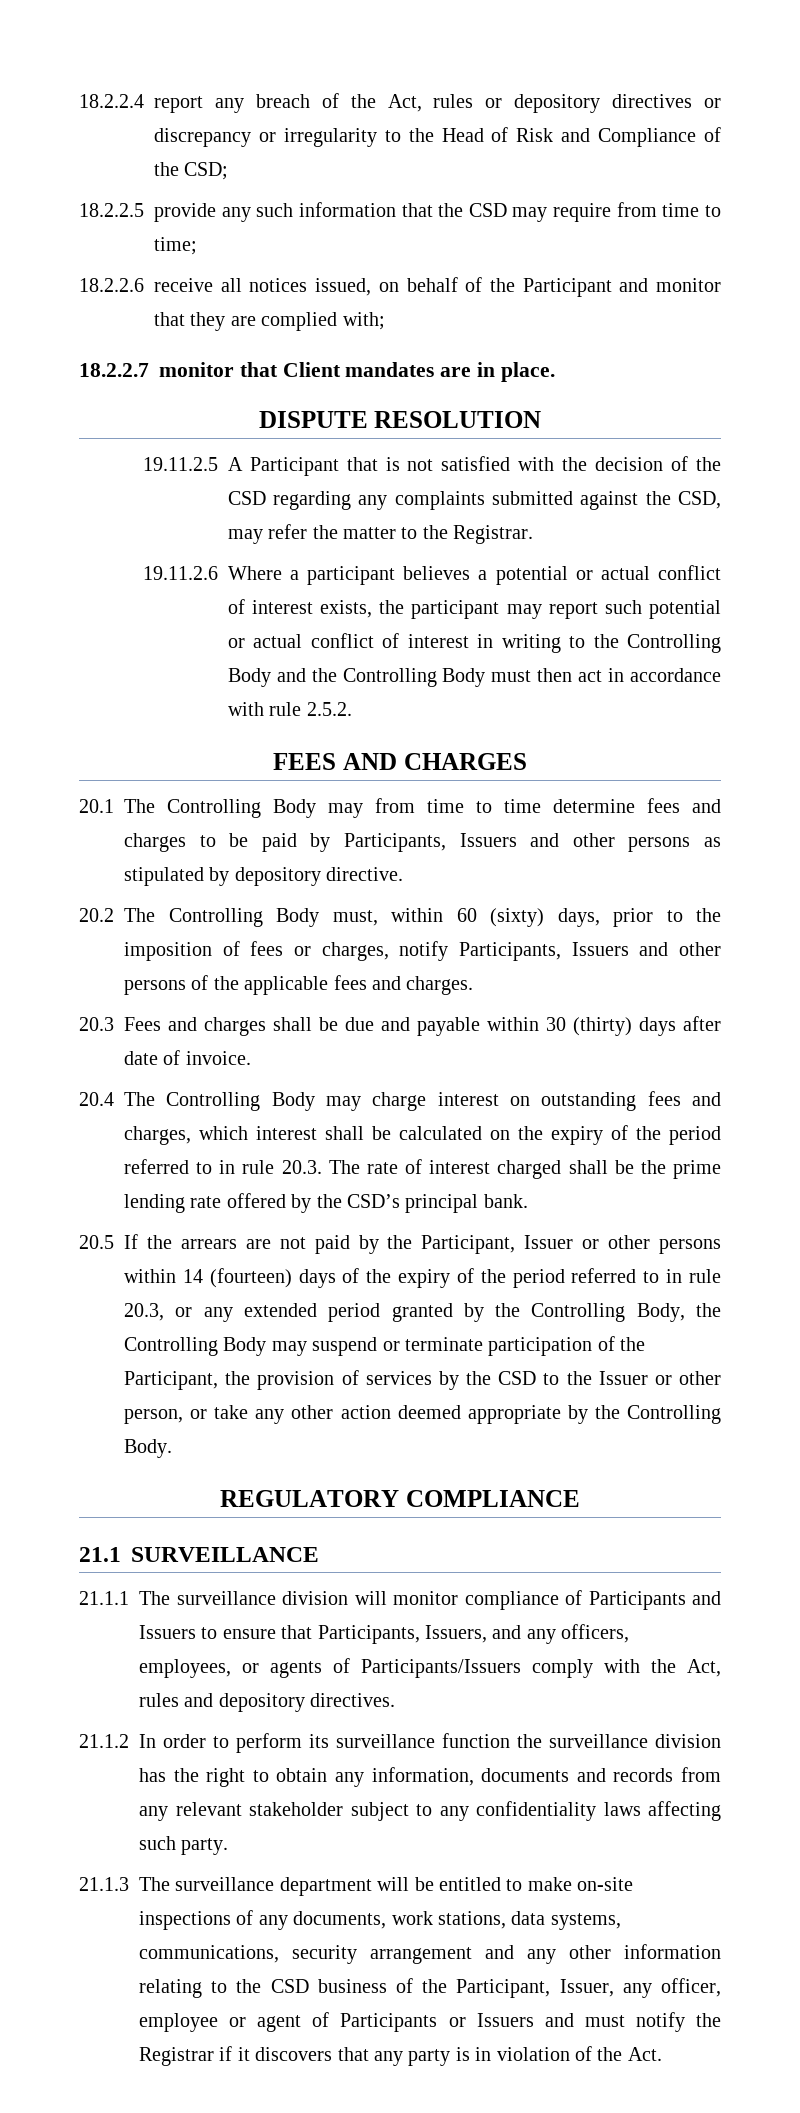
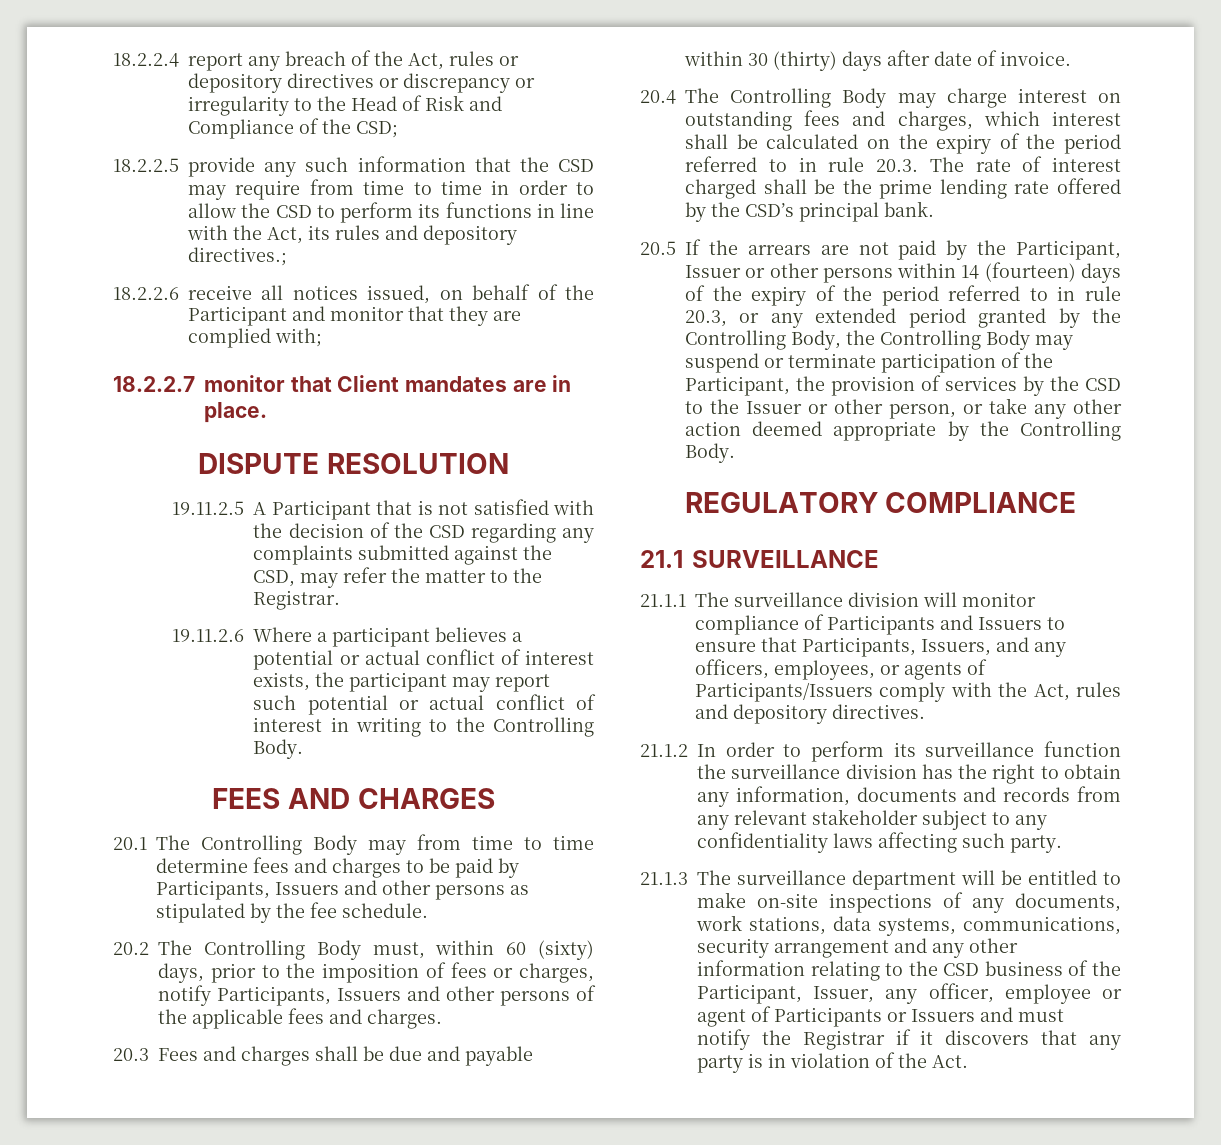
- 18.2.2.5 provide any such information that the CSD may require from time to time;
+ 18.2.2.5 provide any such information that the CSD may require from time to time in order to allow the CSD to perform its functions in line with the Act, its rules and depository directives.;
- 19.11.2.6 Where a participant believes a potential or actual conflict of interest exists, the participant may report such potential or actual conflict of interest in writing to the Controlling Body and the Controlling Body must then act in accordance with rule 2.5.2.
+ 19.11.2.6 Where a participant believes a potential or actual conflict of interest exists, the participant may report such potential or actual conflict of interest in writing to the Controlling Body.
- 20.1 The Controlling Body may from time to time determine fees and charges to be paid by Participants, Issuers and other persons as stipulated by depository directive.
+ 20.1 The Controlling Body may from time to time determine fees and charges to be paid by Participants, Issuers and other persons as stipulated by the fee schedule.

